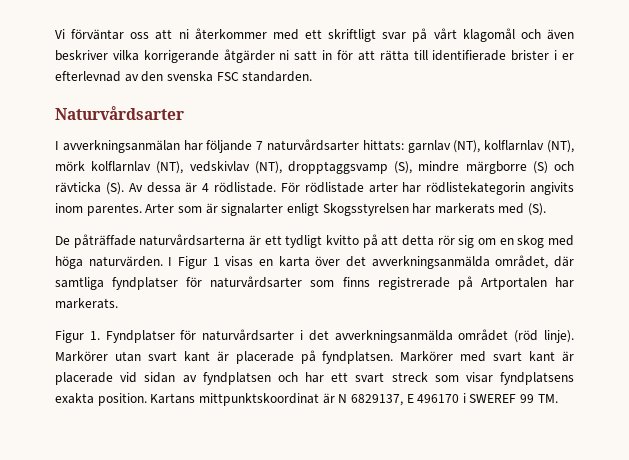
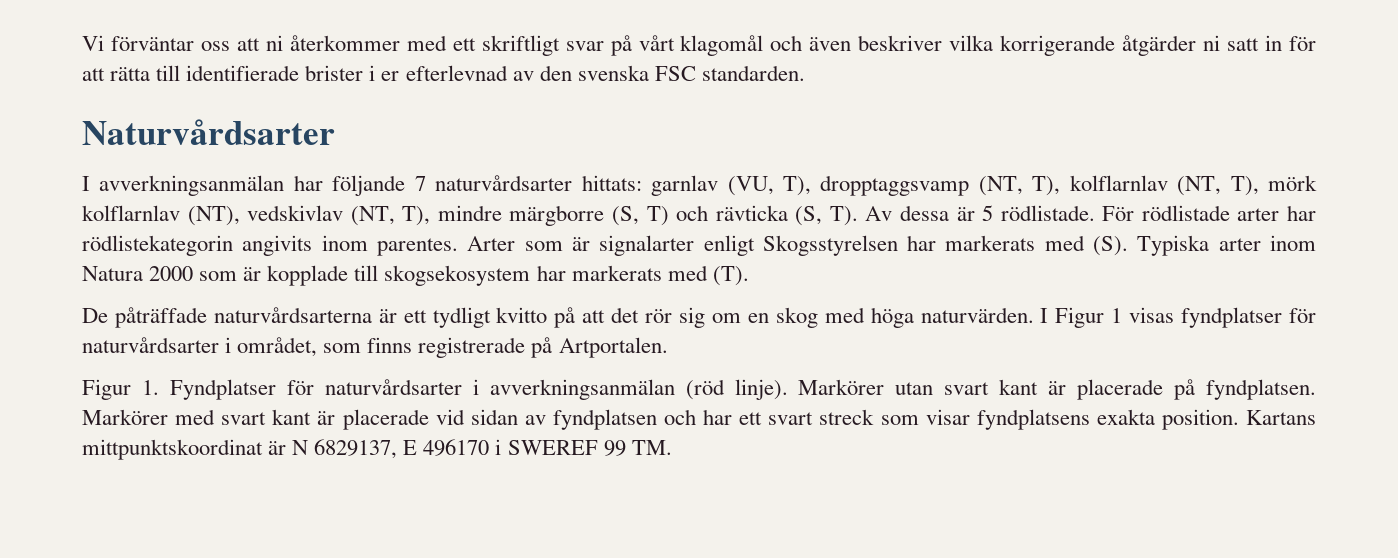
- I avverkningsanmälan har följande 7 naturvårdsarter hittats: garnlav (NT), kolflarnlav (NT), mörk kolflarnlav (NT), vedskivlav (NT), dropptaggsvamp (S), mindre märgborre (S) och rävticka (S). Av dessa är 4 rödlistade.
+ I avverkningsanmälan har följande 7 naturvårdsarter hittats: garnlav (VU, T), dropptaggsvamp (NT, T), kolflarnlav (NT, T), mörk kolflarnlav (NT), vedskivlav (NT, T), mindre märgborre (S, T) och rävticka (S, T). Av dessa är 5 rödlistade.
- Arter som är signalarter enligt Skogsstyrelsen har markerats med (S).
+ Arter som är signalarter enligt Skogsstyrelsen har markerats med (S). Typiska arter inom Natura 2000 som är kopplade till skogsekosystem har markerats med (T).
- De påträffade naturvårdsarterna är ett tydligt kvitto på att detta rör sig om en skog med höga naturvärden.
+ De påträffade naturvårdsarterna är ett tydligt kvitto på att det rör sig om en skog med höga naturvärden.
- I Figur 1 visas en karta över det avverkningsanmälda området, där samtliga fyndplatser för naturvårdsarter som finns registrerade på Artportalen har markerats.
+ I Figur 1 visas fyndplatser för naturvårdsarter i området, som finns registrerade på Artportalen.
- Figur 1. Fyndplatser för naturvårdsarter i det avverkningsanmälda området (röd linje).
+ Figur 1. Fyndplatser för naturvårdsarter i avverkningsanmälan (röd linje).

